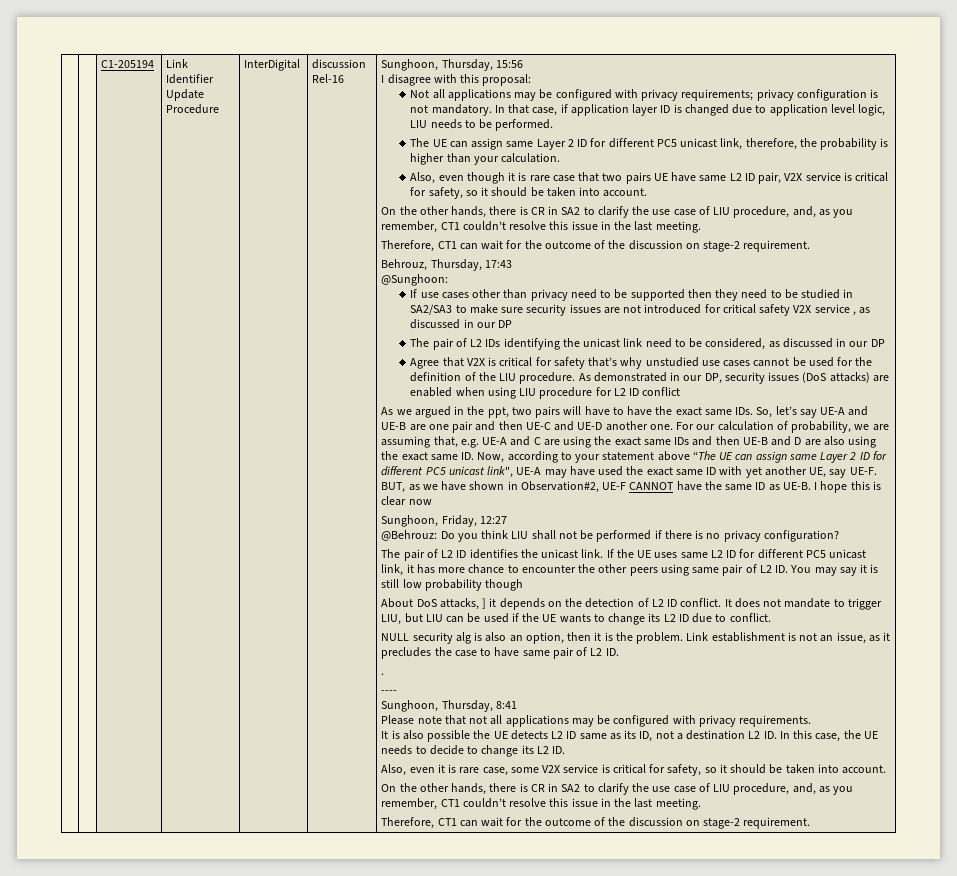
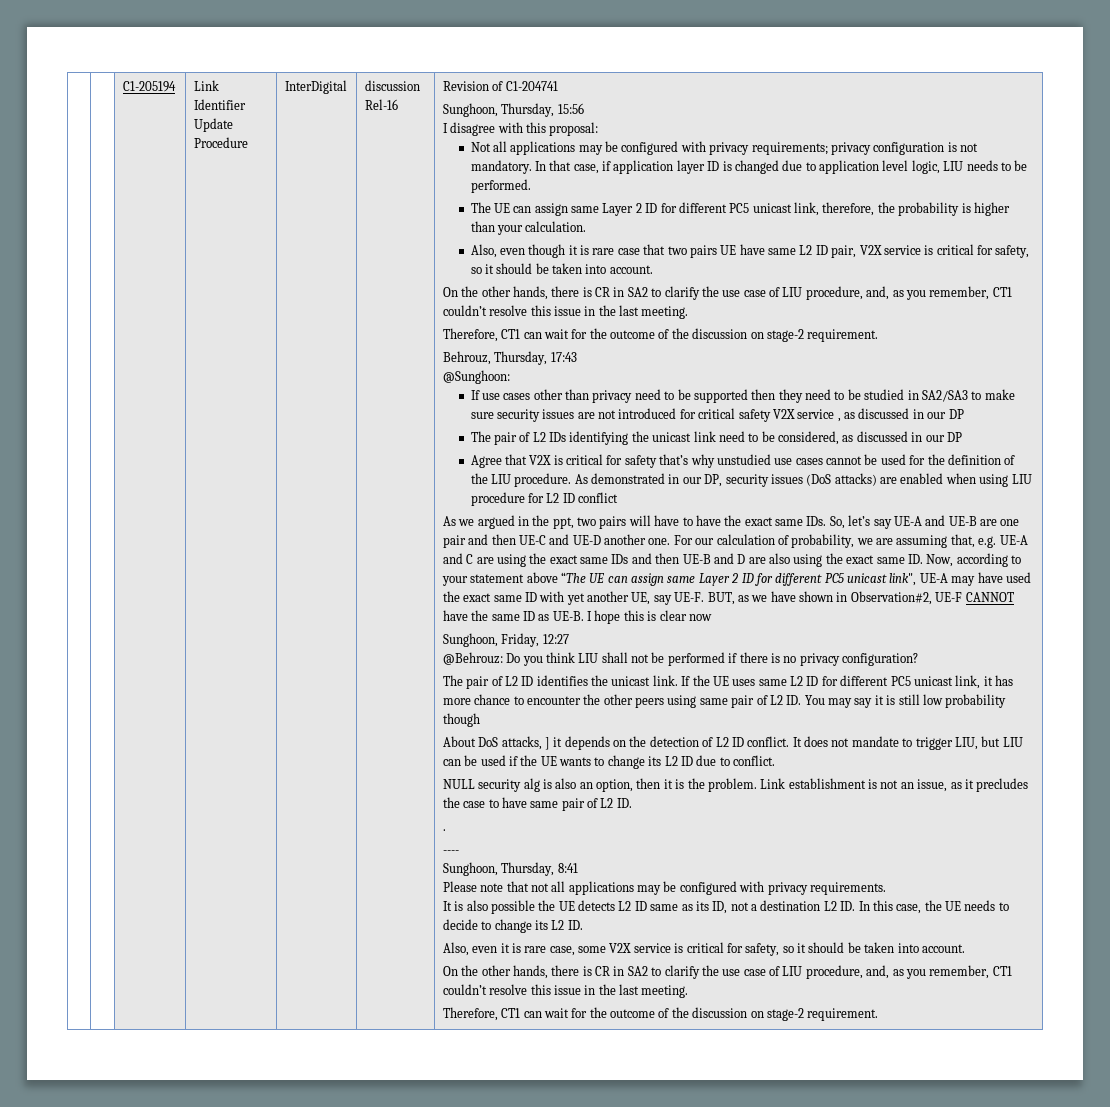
+ Revision of C1-204741

